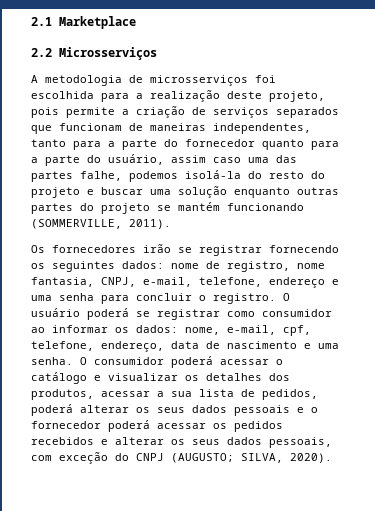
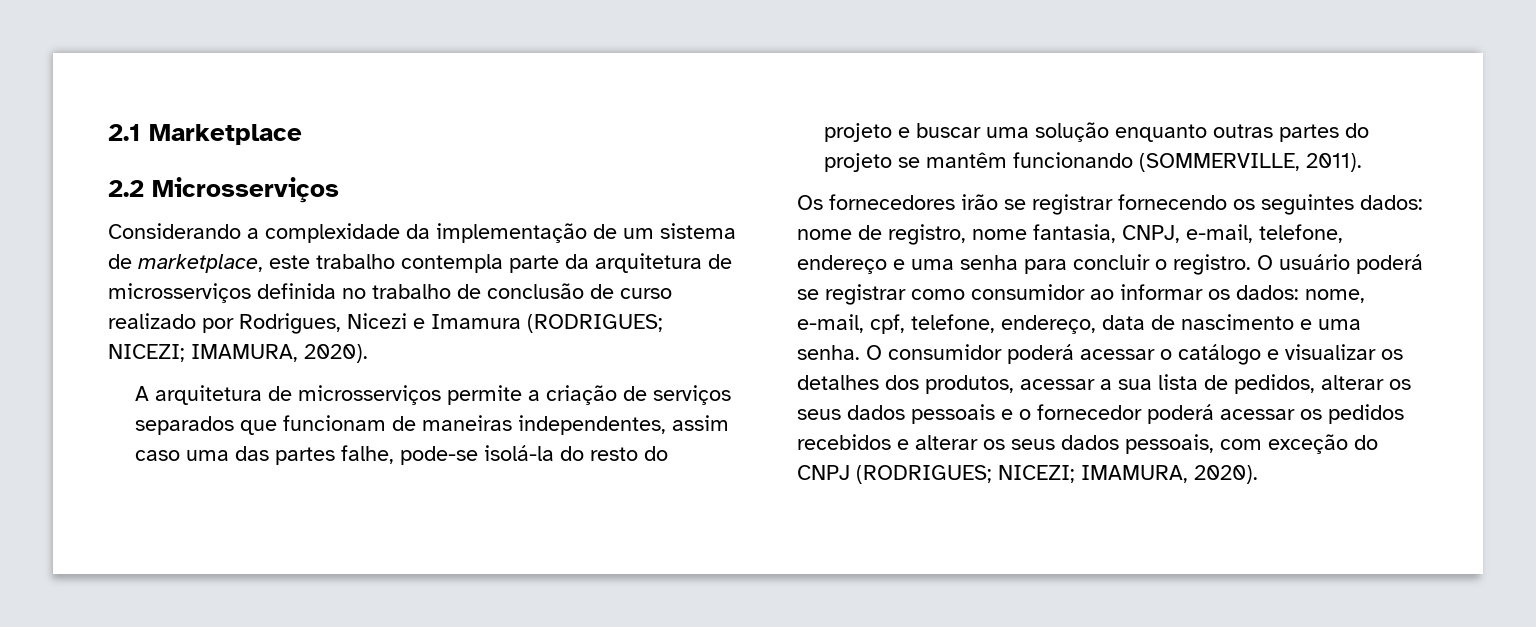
- A metodologia de microsserviços foi escolhida para a realização deste projeto, pois permite a criação de serviços separados que funcionam de maneiras independentes, tanto para a parte do fornecedor quanto para a parte do usuário, assim caso uma das partes falhe, podemos isolá-la do resto do projeto e buscar uma solução enquanto outras partes do projeto se mantém funcionando (SOMMERVILLE, 2011).
+ Considerando a complexidade da implementação de um sistema de marketplace, este trabalho contempla parte da arquitetura de microsserviços definida no trabalho de conclusão de curso realizado por Rodrigues, Nicezi e Imamura (RODRIGUES; NICEZI; IMAMURA, 2020).
+ A arquitetura de microsserviços permite a criação de serviços separados que funcionam de maneiras independentes, assim caso uma das partes falhe, pode-se isolá-la do resto do projeto e buscar uma solução enquanto outras partes do projeto se mantêm funcionando (SOMMERVILLE, 2011).
- O consumidor poderá acessar o catálogo e visualizar os detalhes dos produtos, acessar a sua lista de pedidos, poderá alterar os seus dados pessoais e o fornecedor poderá acessar os pedidos recebidos e alterar os seus dados pessoais, com exceção do CNPJ (AUGUSTO; SILVA, 2020).
+ O consumidor poderá acessar o catálogo e visualizar os detalhes dos produtos, acessar a sua lista de pedidos, alterar os seus dados pessoais e o fornecedor poderá acessar os pedidos recebidos e alterar os seus dados pessoais, com exceção do CNPJ (RODRIGUES; NICEZI; IMAMURA, 2020).

